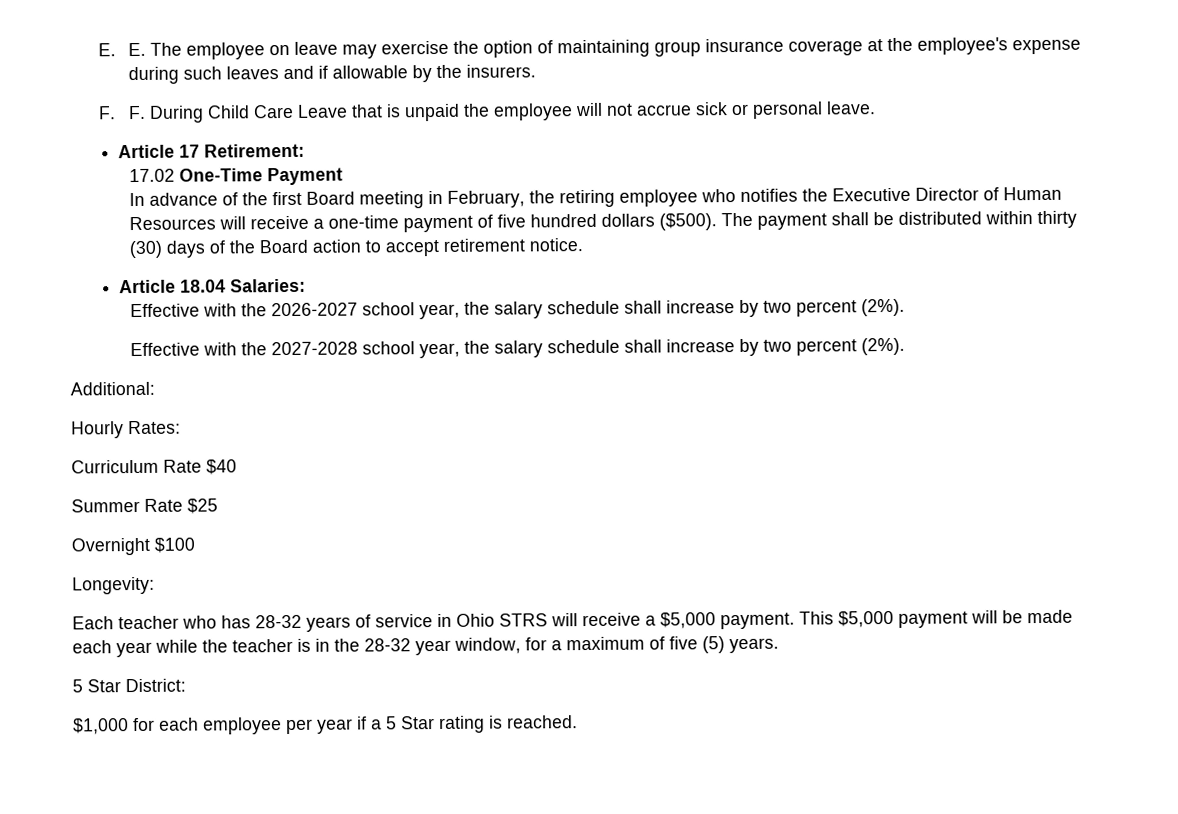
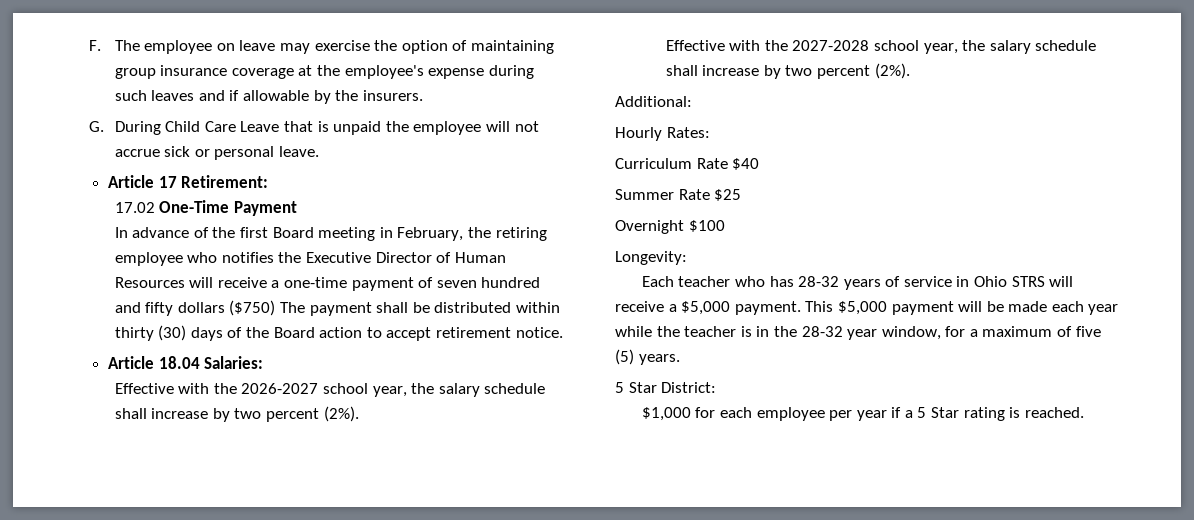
- E. E. The employee on leave may exercise the option of maintaining group insurance coverage at the employee's expense during such leaves and if allowable by the insurers.
+ F. The employee on leave may exercise the option of maintaining group insurance coverage at the employee's expense during such leaves and if allowable by the insurers.
- F. F. During Child Care Leave that is unpaid the employee will not accrue sick or personal leave.
+ G. During Child Care Leave that is unpaid the employee will not accrue sick or personal leave.
- In advance of the first Board meeting in February, the retiring employee who notifies the Executive Director of Human Resources will receive a one-time payment of five hundred dollars ($500). The payment shall be distributed within thirty (30) days of the Board action to accept retirement notice.
+ In advance of the first Board meeting in February, the retiring employee who notifies the Executive Director of Human Resources will receive a one-time payment of seven hundred and fifty dollars ($750) The payment shall be distributed within thirty (30) days of the Board action to accept retirement notice.

